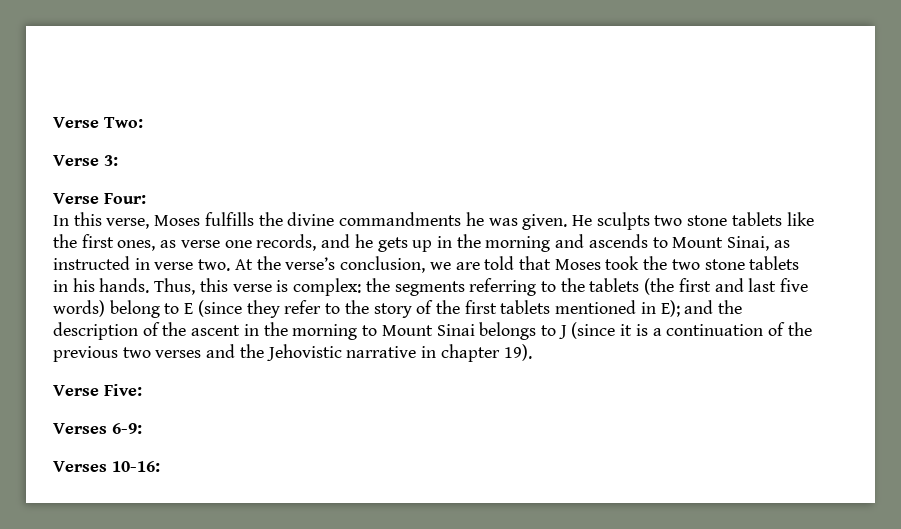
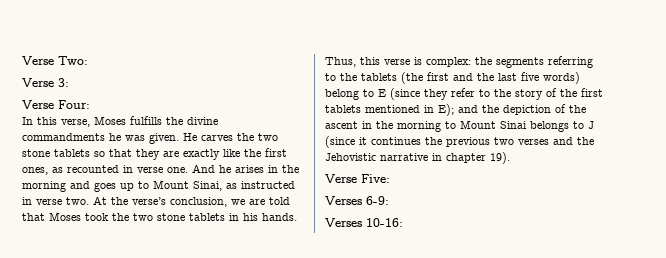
- He sculpts two stone tablets like the first ones, as verse one records, and he gets up in the morning and ascends to Mount Sinai, as instructed in verse two.
+ He carves the two stone tablets so that they are exactly like the first ones, as recounted in verse one. And he arises in the morning and goes up to Mount Sinai, as instructed in verse two.
- Thus, this verse is complex: the segments referring to the tablets (the first and last five words) belong to E (since they refer to the story of the first tablets mentioned in E); and the description of the ascent in the morning to Mount Sinai belongs to J (since it is a continuation of the previous two verses and the Jehovistic narrative in chapter 19).
+ Thus, this verse is complex: the segments referring to the tablets (the first and the last five words) belong to E (since they refer to the story of the first tablets mentioned in E); and the depiction of the ascent in the morning to Mount Sinai belongs to J (since it continues the previous two verses and the Jehovistic narrative in chapter 19).

